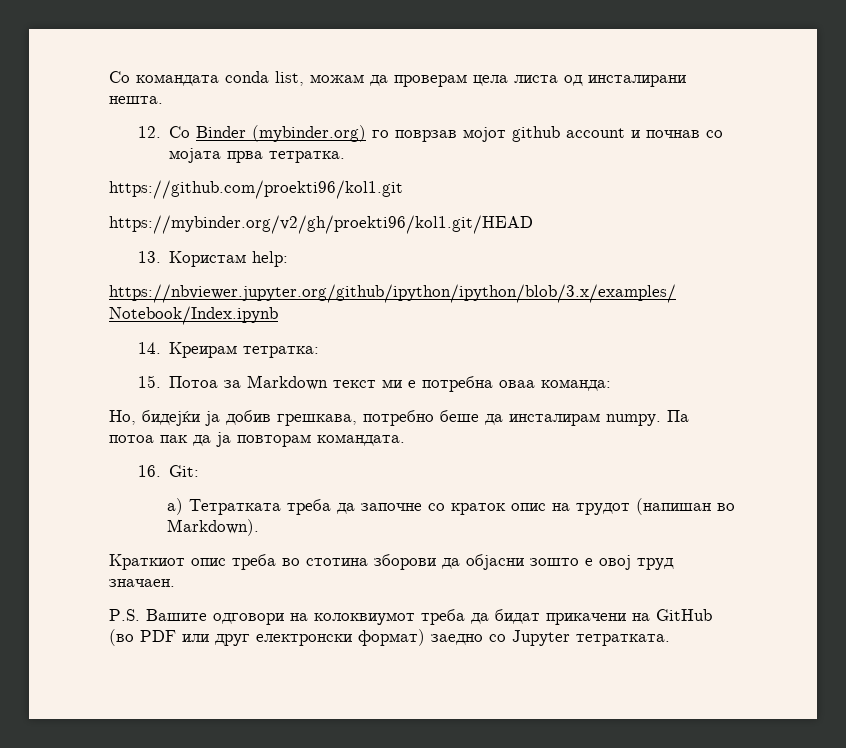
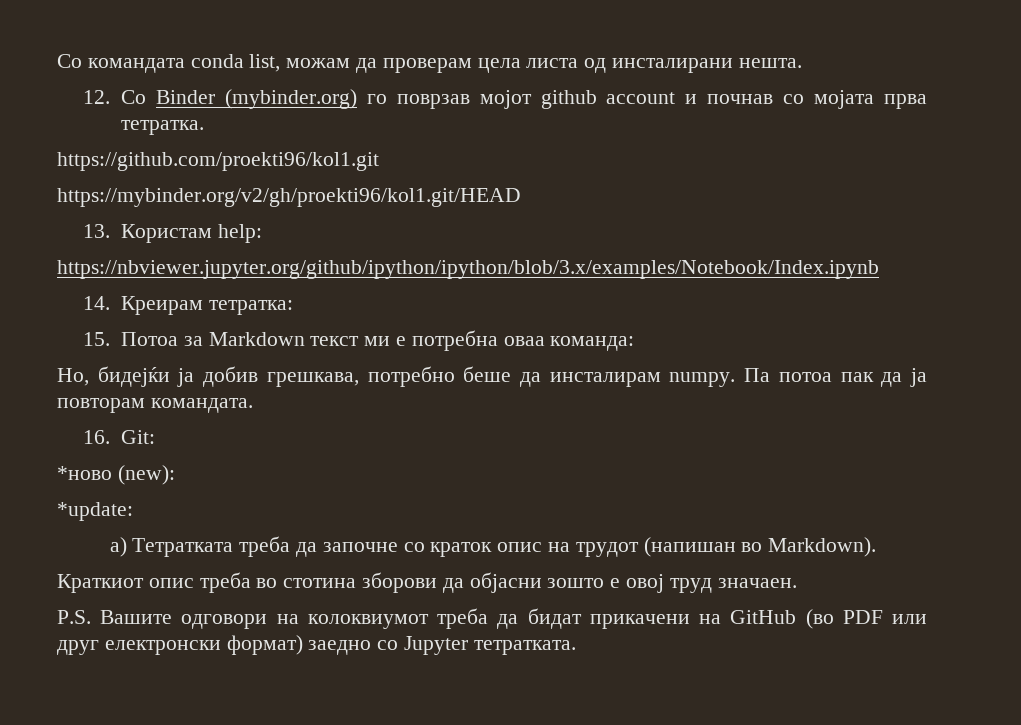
+ *ново (new):
+ *update:

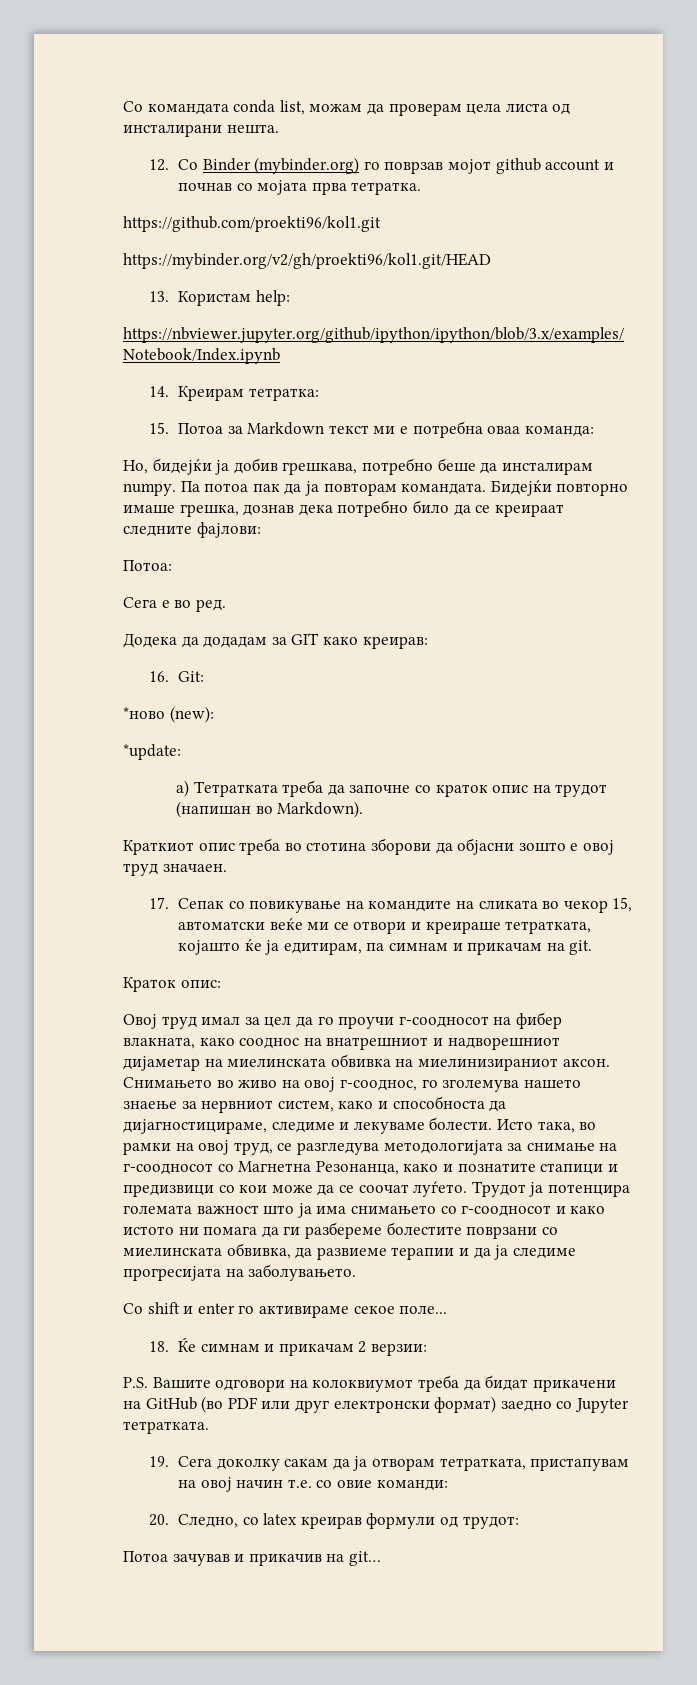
+ Бидејќи повторно имаше грешка, дознав дека потребно било да се креираат следните фајлови:
+ Потоа:
+ Сега е во ред.
+ Додека да додадам за GIT како креирав:
+ 17. Сепак со повикување на командите на сликата во чекор 15, автоматски веќе ми се отвори и креираше тетратката, којашто ќе ја едитирам, па симнам и прикачам на git.
+ Краток опис:
+ Овој труд имал за цел да го проучи г-соодносот на фибер влакната, како сооднос на внатрешниот и надворешниот дијаметар на миелинската обвивка на миелинизираниот аксон. Снимањето во живо на овој г-сооднос, го зголемува нашето знаење за нервниот систем, како и способноста да дијагностицираме, следиме и лекуваме болести. Исто така, во рамки на овој труд, се разгледува методологијата за снимање на г-соодносот со Магнетна Резонанца, како и познатите стапици и предизвици со кои може да се соочат луѓето. Трудот ја потенцира големата важност што ја има снимањето со г-соодносот и како истото ни помага да ги разбереме болестите поврзани со миелинската обвивка, да развиеме терапии и да ја следиме прогресијата на заболувањето.
+ Со shift и enter го активираме секое поле...
+ 18. Ќе симнам и прикачам 2 верзии:
+ 19. Сега доколку сакам да ја отворам тетратката, пристапувам на овој начин т.е. со овие команди:
+ 20. Следно, со latex креирав формули од трудот:
+ Потоа зачував и прикачив на git…

